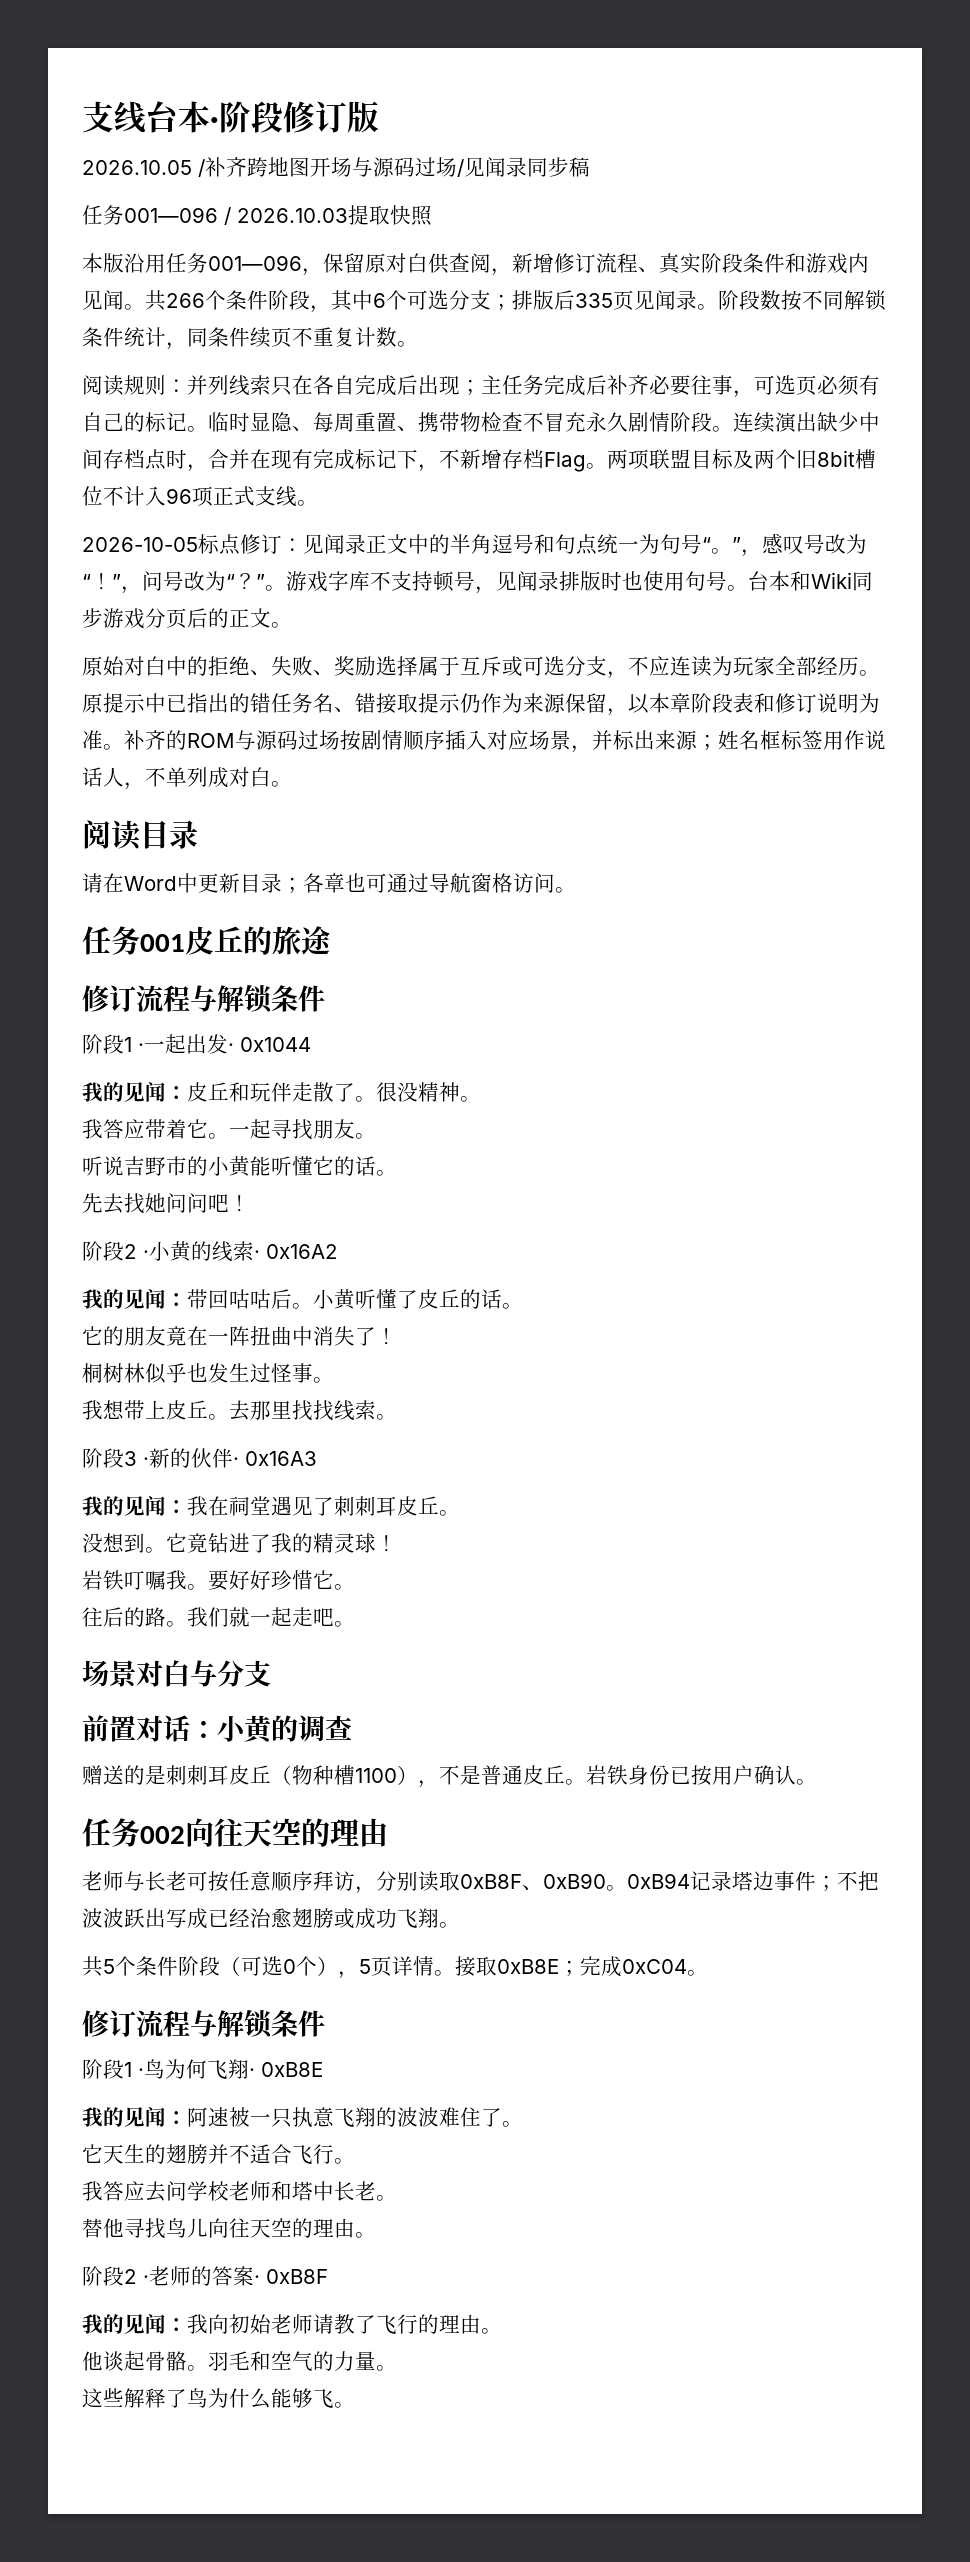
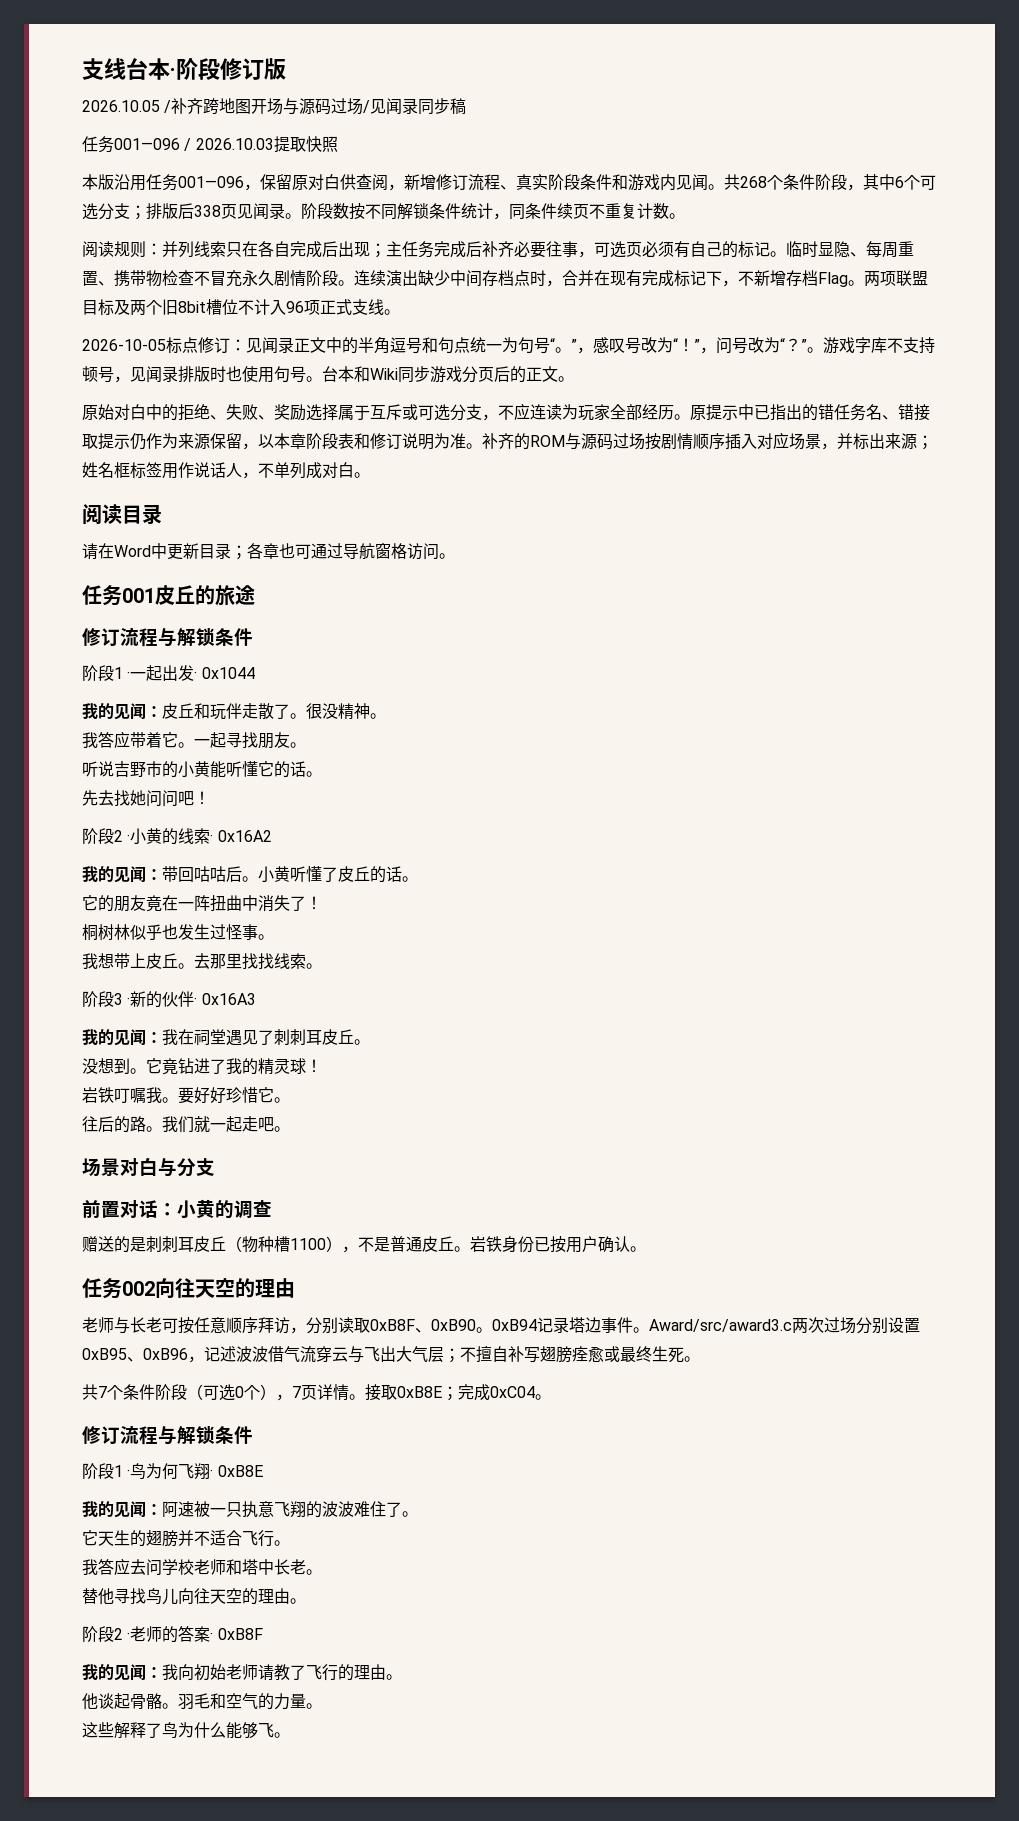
- 共266个条件阶段，其中6个可选分支；排版后335页见闻录。
+ 共268个条件阶段，其中6个可选分支；排版后338页见闻录。
- 0xB94记录塔边事件；不把波波跃出写成已经治愈翅膀或成功飞翔。
+ 0xB94记录塔边事件。Award/src/award3.c两次过场分别设置0xB95、0xB96，记述波波借气流穿云与飞出大气层；不擅自补写翅膀痊愈或最终生死。
- 共5个条件阶段（可选0个），5页详情。
+ 共7个条件阶段（可选0个），7页详情。

